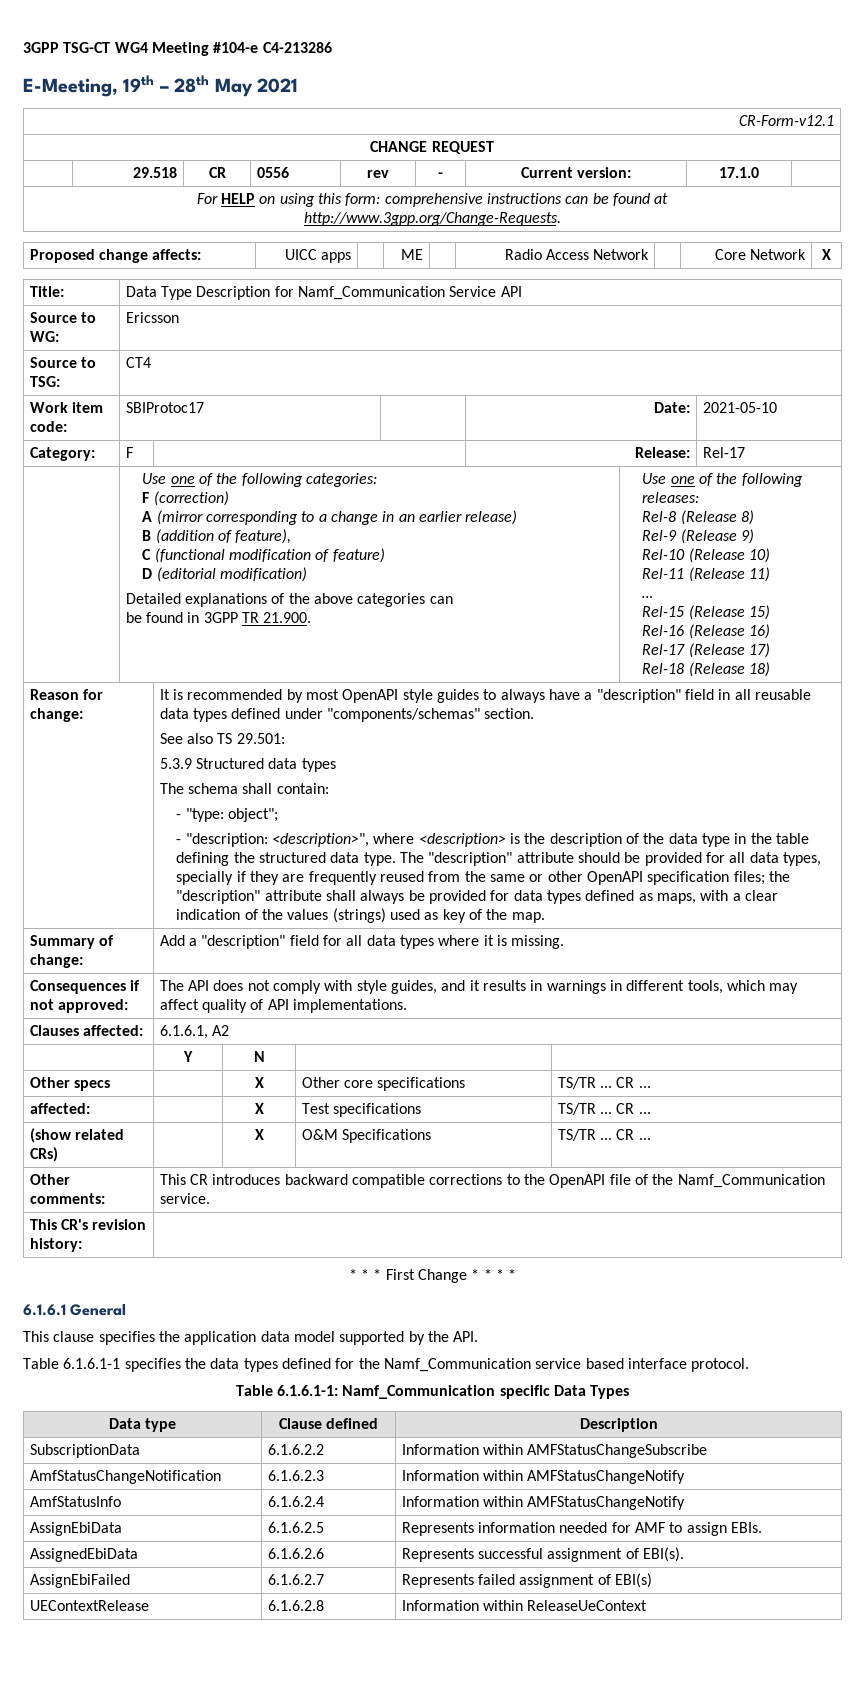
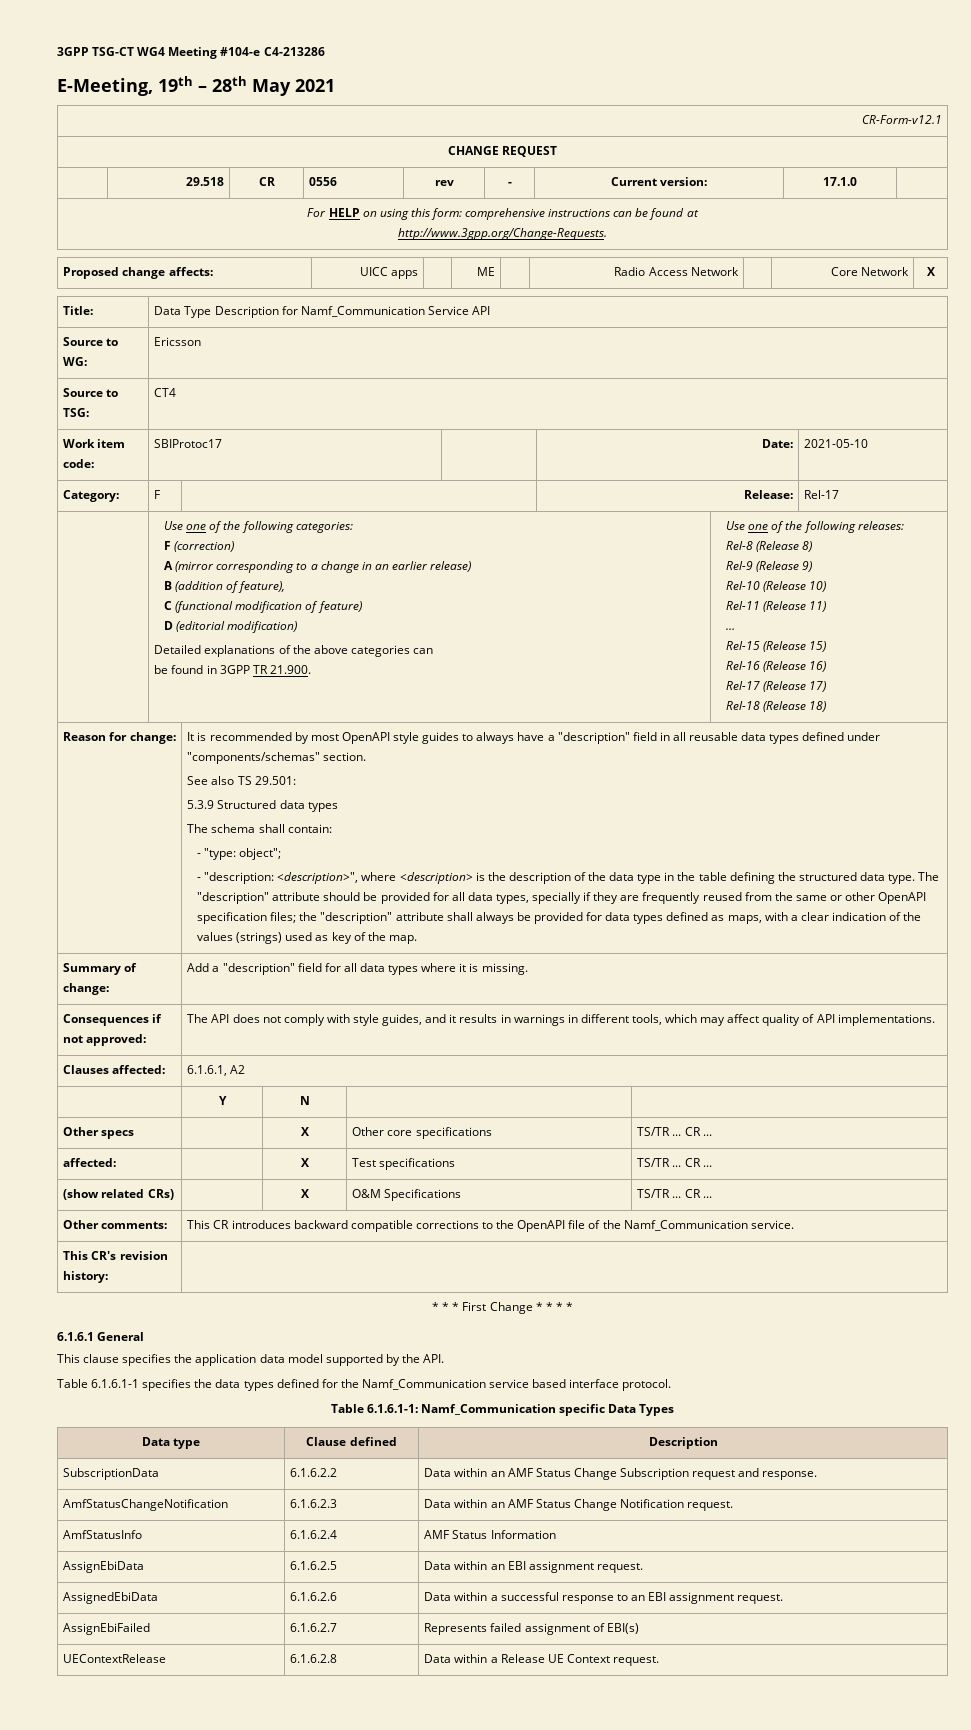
- SubscriptionData | 6.1.6.2.2 | Information within AMFStatusChangeSubscribe
- AmfStatusChangeNotification | 6.1.6.2.3 | Information within AMFStatusChangeNotify
+ SubscriptionData | 6.1.6.2.2 | Data within an AMF Status Change Subscription request and response.
+ AmfStatusChangeNotification | 6.1.6.2.3 | Data within an AMF Status Change Notification request.
- AmfStatusInfo | 6.1.6.2.4 | Information within AMFStatusChangeNotify
+ AmfStatusInfo | 6.1.6.2.4 | AMF Status Information
- AssignEbiData | 6.1.6.2.5 | Represents information needed for AMF to assign EBIs.
- AssignedEbiData | 6.1.6.2.6 | Represents successful assignment of EBI(s).
+ AssignEbiData | 6.1.6.2.5 | Data within an EBI assignment request.
+ AssignedEbiData | 6.1.6.2.6 | Data within a successful response to an EBI assignment request.
- UEContextRelease | 6.1.6.2.8 | Information within ReleaseUeContext
+ UEContextRelease | 6.1.6.2.8 | Data within a Release UE Context request.

